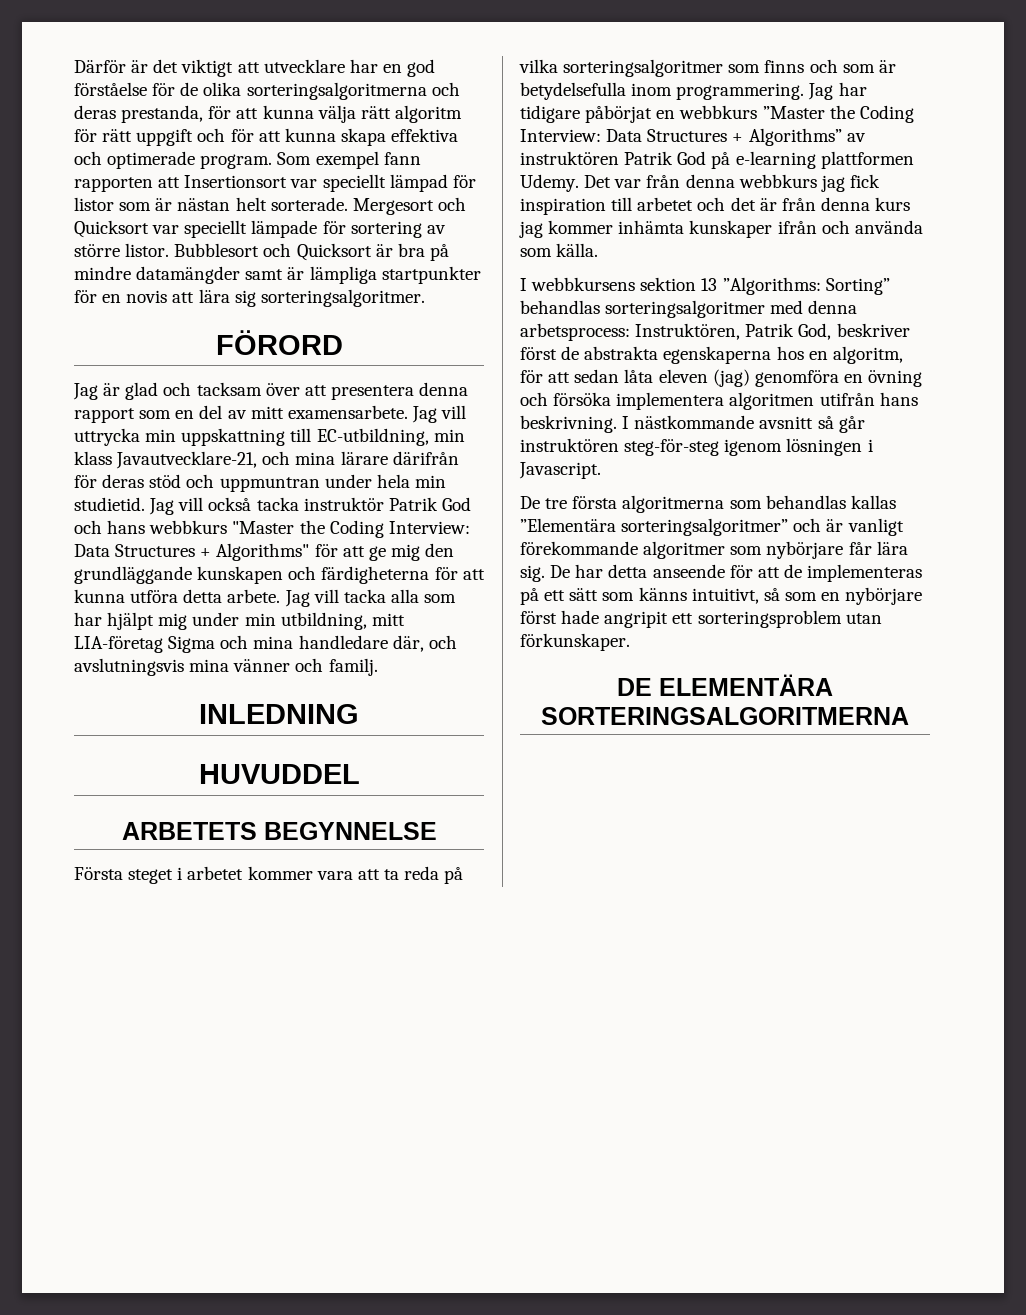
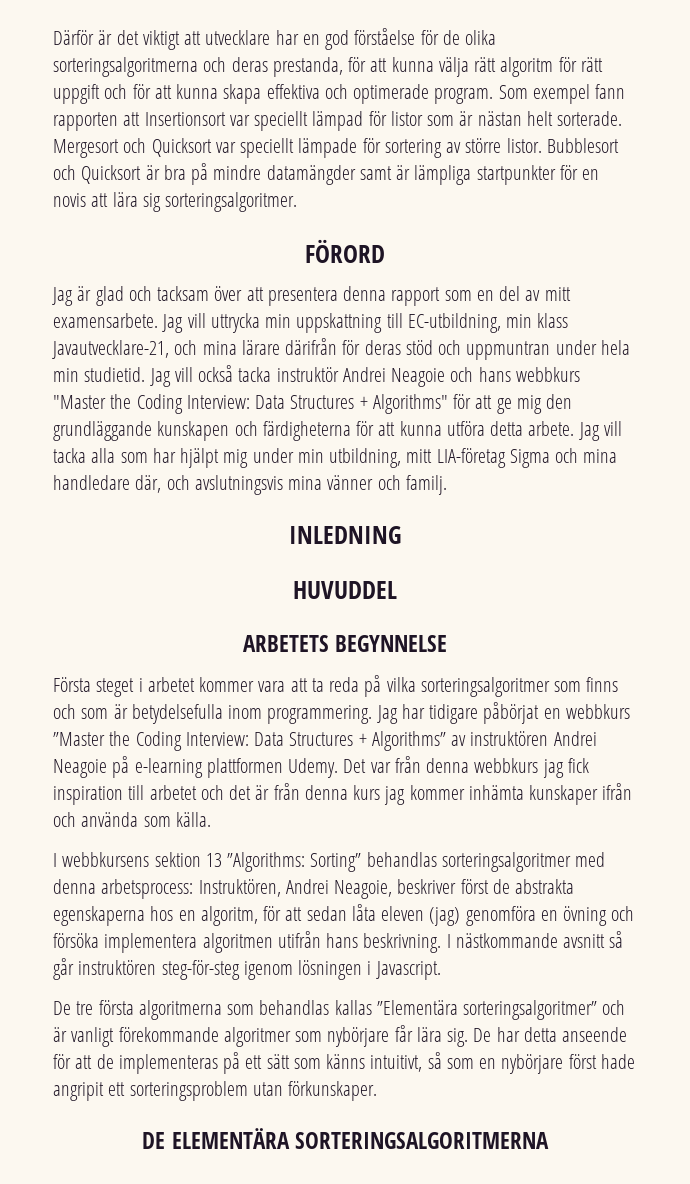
- Jag vill också tacka instruktör Patrik God och hans webbkurs "Master the Coding Interview: Data Structures + Algorithms" för att ge mig den grundläggande kunskapen och färdigheterna för att kunna utföra detta arbete.
+ Jag vill också tacka instruktör Andrei Neagoie och hans webbkurs "Master the Coding Interview: Data Structures + Algorithms" för att ge mig den grundläggande kunskapen och färdigheterna för att kunna utföra detta arbete.
- Jag har tidigare påbörjat en webbkurs ”Master the Coding Interview: Data Structures + Algorithms” av instruktören Patrik God på e-learning plattformen Udemy.
+ Jag har tidigare påbörjat en webbkurs ”Master the Coding Interview: Data Structures + Algorithms” av instruktören Andrei Neagoie på e-learning plattformen Udemy.
- I webbkursens sektion 13 ”Algorithms: Sorting” behandlas sorteringsalgoritmer med denna arbetsprocess: Instruktören, Patrik God, beskriver först de abstrakta egenskaperna hos en algoritm, för att sedan låta eleven (jag) genomföra en övning och försöka implementera algoritmen utifrån hans beskrivning.
+ I webbkursens sektion 13 ”Algorithms: Sorting” behandlas sorteringsalgoritmer med denna arbetsprocess: Instruktören, Andrei Neagoie, beskriver först de abstrakta egenskaperna hos en algoritm, för att sedan låta eleven (jag) genomföra en övning och försöka implementera algoritmen utifrån hans beskrivning.

